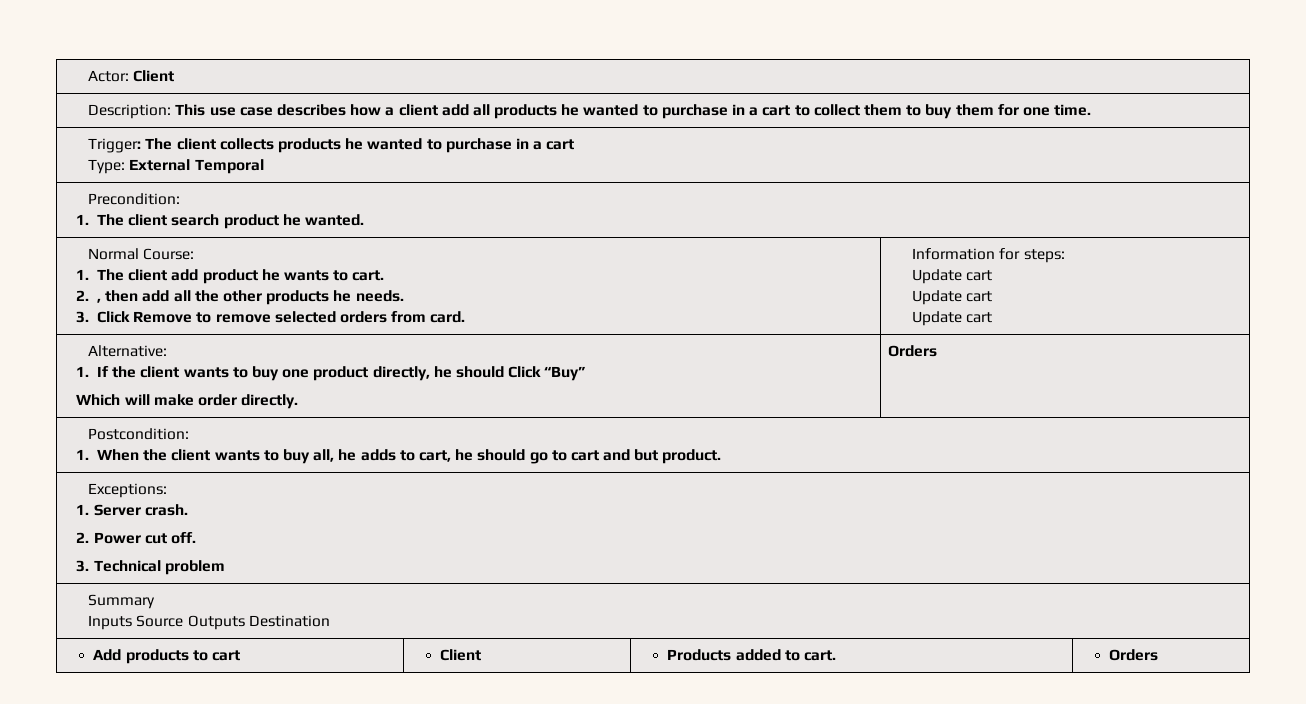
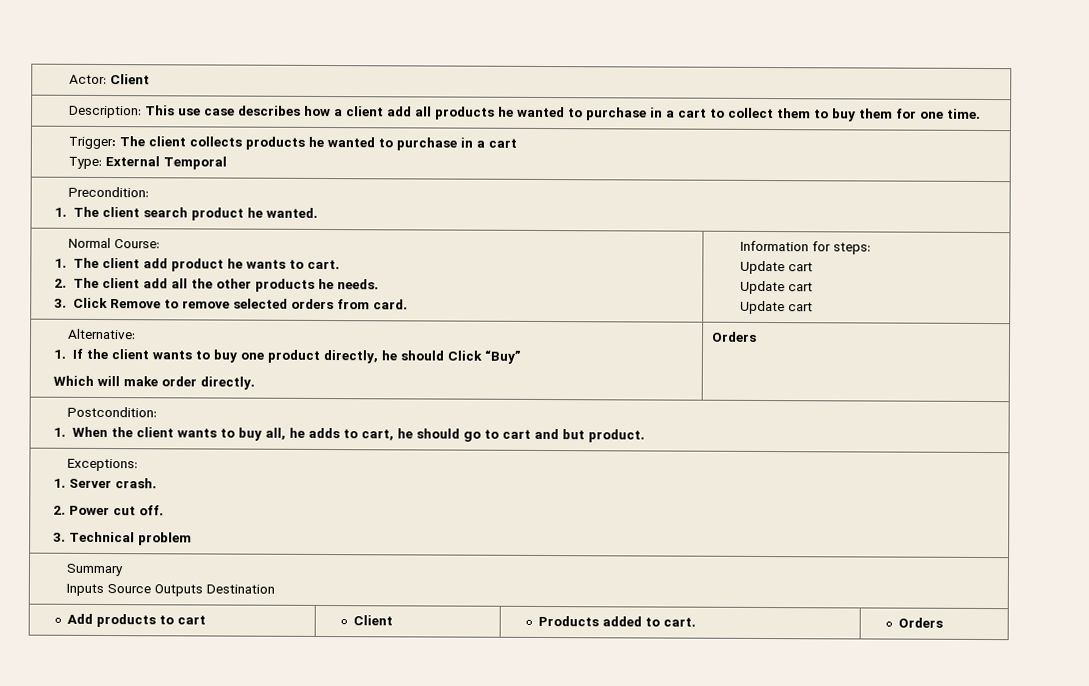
  Normal Course:
  1. The client add product he wants to cart.
- 2. , then add all the other products he needs.
+ 2. The client add all the other products he needs.

